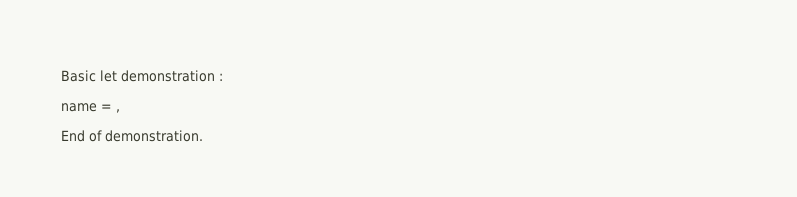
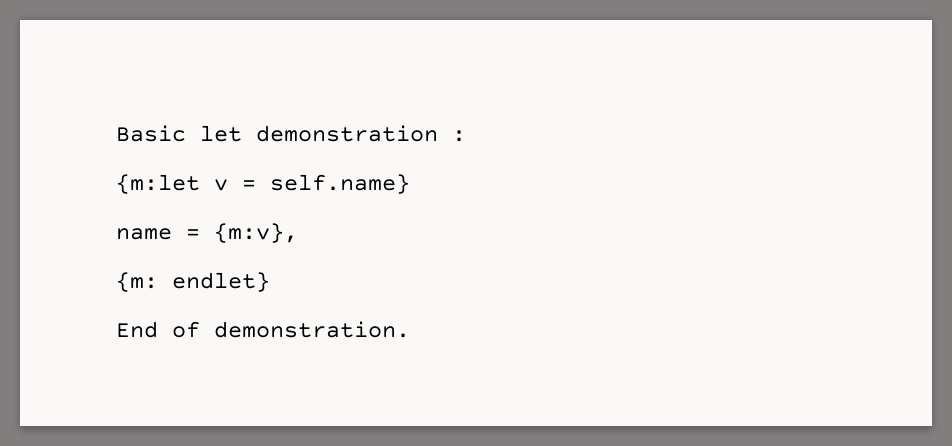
+ {m:let v = self.name}
- name = ,
+ name = {m:v},
+ {m: endlet}

